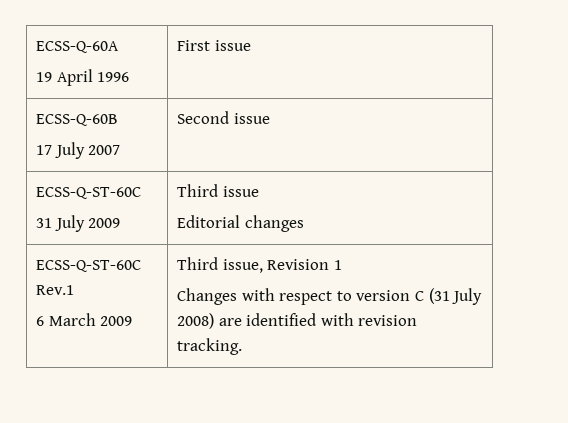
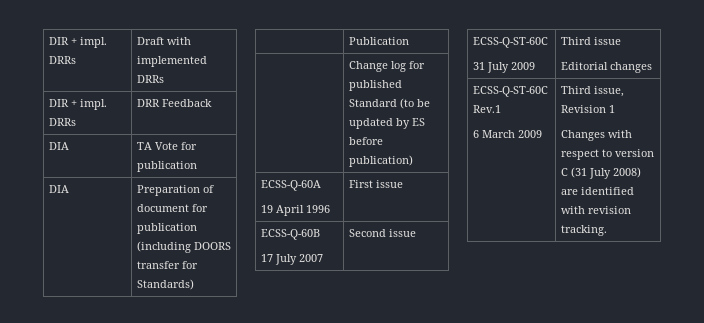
+ DIR + impl. DRRs | Draft with implemented DRRs
+ DIR + impl. DRRs | DRR Feedback
+ DIA | TA Vote for publication
+ DIA | Preparation of document for publication (including DOORS transfer for Standards)
+ | Publication
+ | Change log for published Standard (to be updated by ES before publication)

